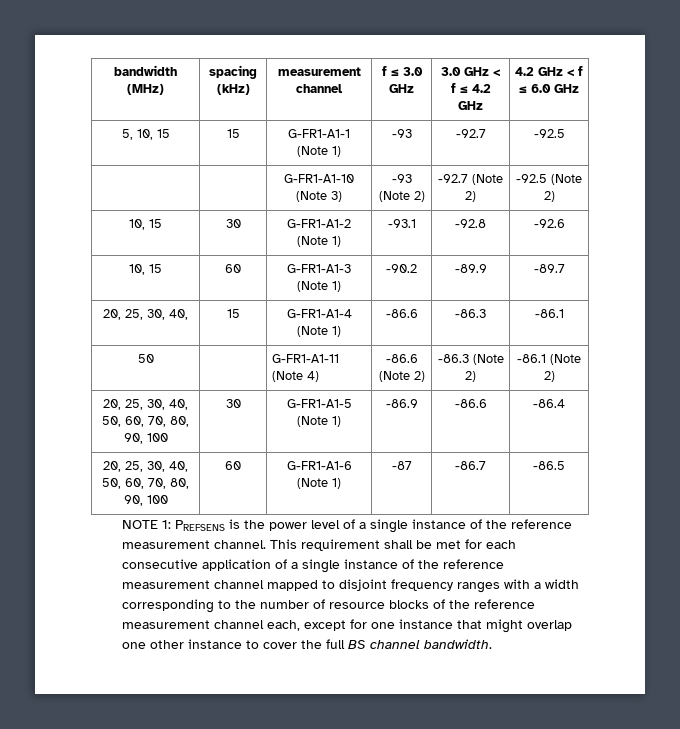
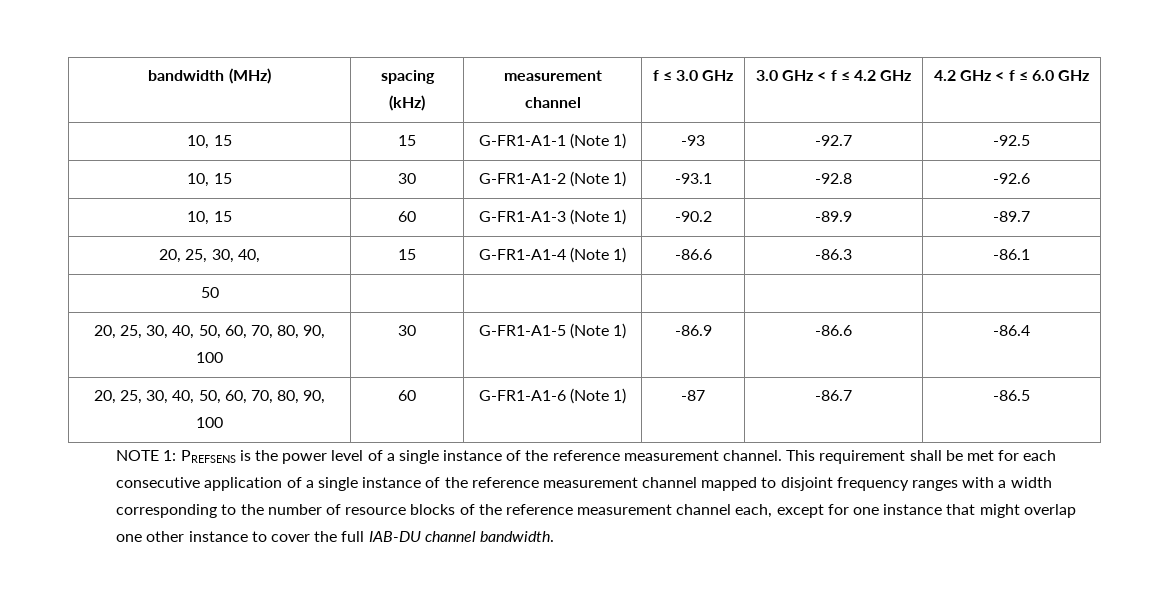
- 5, 10, 15 | 15 | G-FR1-A1-1 (Note 1) | -93 | -92.7 | -92.5
+ 10, 15 | 15 | G-FR1-A1-1 (Note 1) | -93 | -92.7 | -92.5
- | | G-FR1-A1-10 (Note 3) | -93 (Note 2) | -92.7 (Note 2) | -92.5 (Note 2)
- 50 | | G-FR1-A1-11 (Note 4) | -86.6 (Note 2) | -86.3 (Note 2) | -86.1 (Note 2)
+ 50 | | | | |
- This requirement shall be met for each consecutive application of a single instance of the reference measurement channel mapped to disjoint frequency ranges with a width corresponding to the number of resource blocks of the reference measurement channel each, except for one instance that might overlap one other instance to cover the full BS channel bandwidth.
+ This requirement shall be met for each consecutive application of a single instance of the reference measurement channel mapped to disjoint frequency ranges with a width corresponding to the number of resource blocks of the reference measurement channel each, except for one instance that might overlap one other instance to cover the full IAB-DU channel bandwidth.

